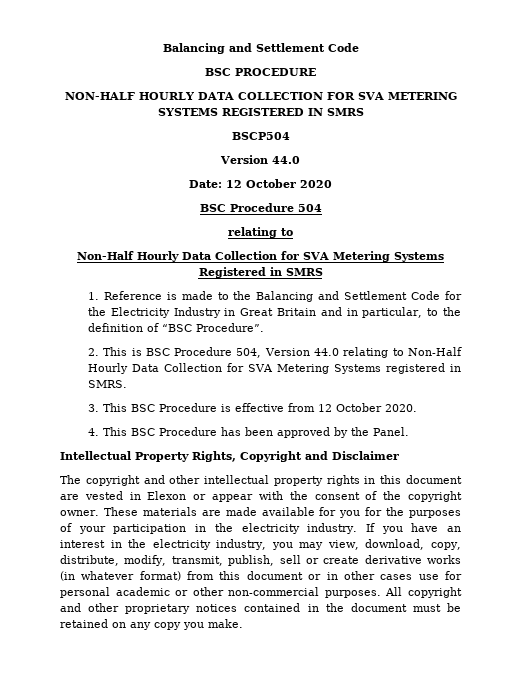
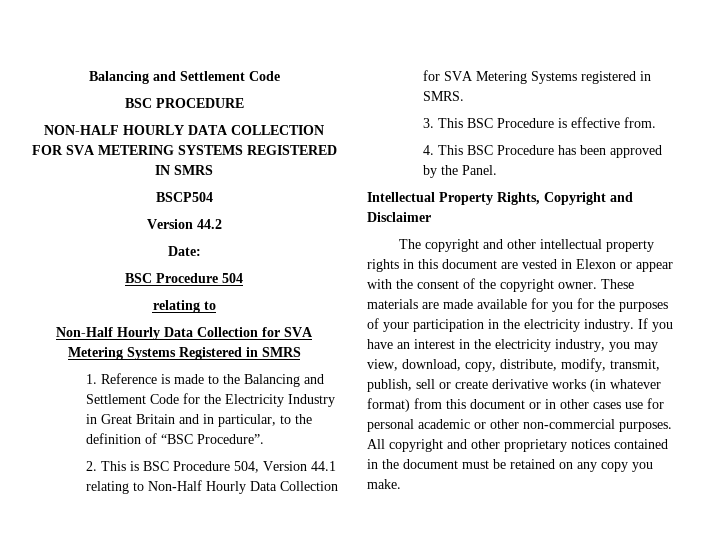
  BSCP504
- Version 44.0
+ Version 44.2
- Date: 12 October 2020
+ Date:
- 2. This is BSC Procedure 504, Version 44.0 relating to Non-Half Hourly Data Collection for SVA Metering Systems registered in SMRS.
+ 2. This is BSC Procedure 504, Version 44.1 relating to Non-Half Hourly Data Collection for SVA Metering Systems registered in SMRS.
- 3. This BSC Procedure is effective from 12 October 2020.
+ 3. This BSC Procedure is effective from.

